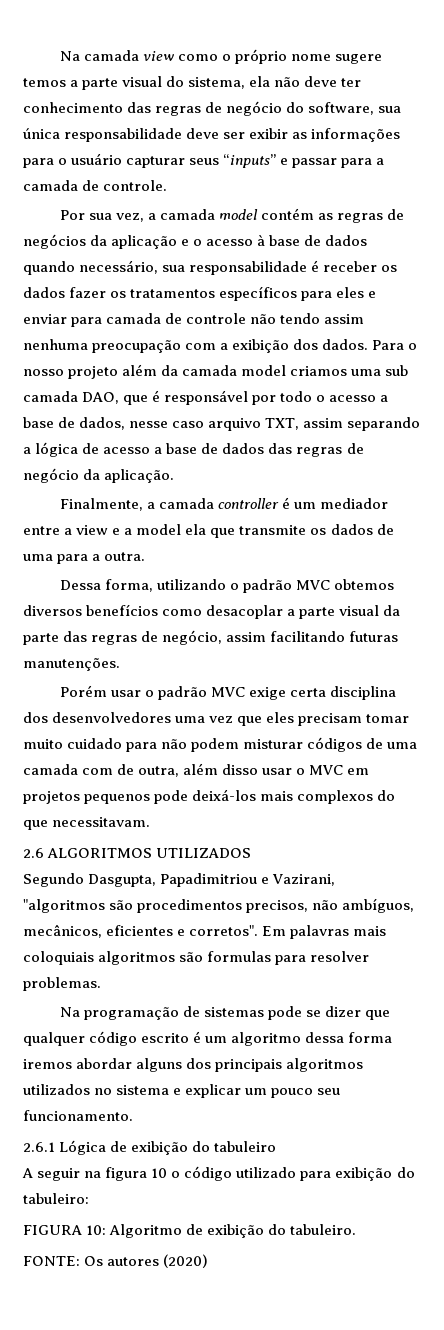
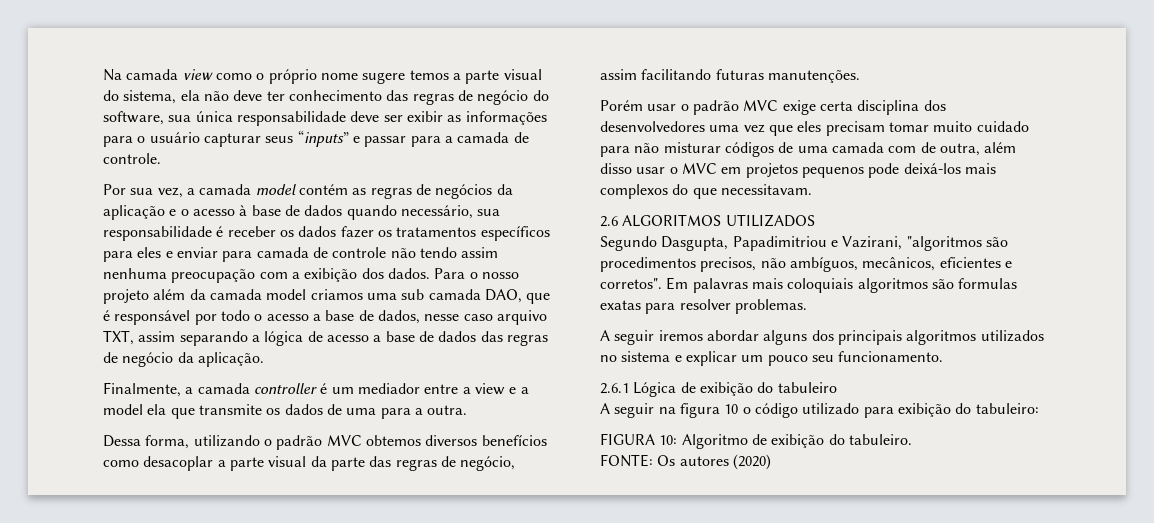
- Porém usar o padrão MVC exige certa disciplina dos desenvolvedores uma vez que eles precisam tomar muito cuidado para não podem misturar códigos de uma camada com de outra, além disso usar o MVC em projetos pequenos pode deixá-los mais complexos do que necessitavam.
+ Porém usar o padrão MVC exige certa disciplina dos desenvolvedores uma vez que eles precisam tomar muito cuidado para não misturar códigos de uma camada com de outra, além disso usar o MVC em projetos pequenos pode deixá-los mais complexos do que necessitavam.
- Em palavras mais coloquiais algoritmos são formulas para resolver problemas.
+ Em palavras mais coloquiais algoritmos são formulas exatas para resolver problemas.
- Na programação de sistemas pode se dizer que qualquer código escrito é um algoritmo dessa forma iremos abordar alguns dos principais algoritmos utilizados no sistema e explicar um pouco seu funcionamento.
+ A seguir iremos abordar alguns dos principais algoritmos utilizados no sistema e explicar um pouco seu funcionamento.

